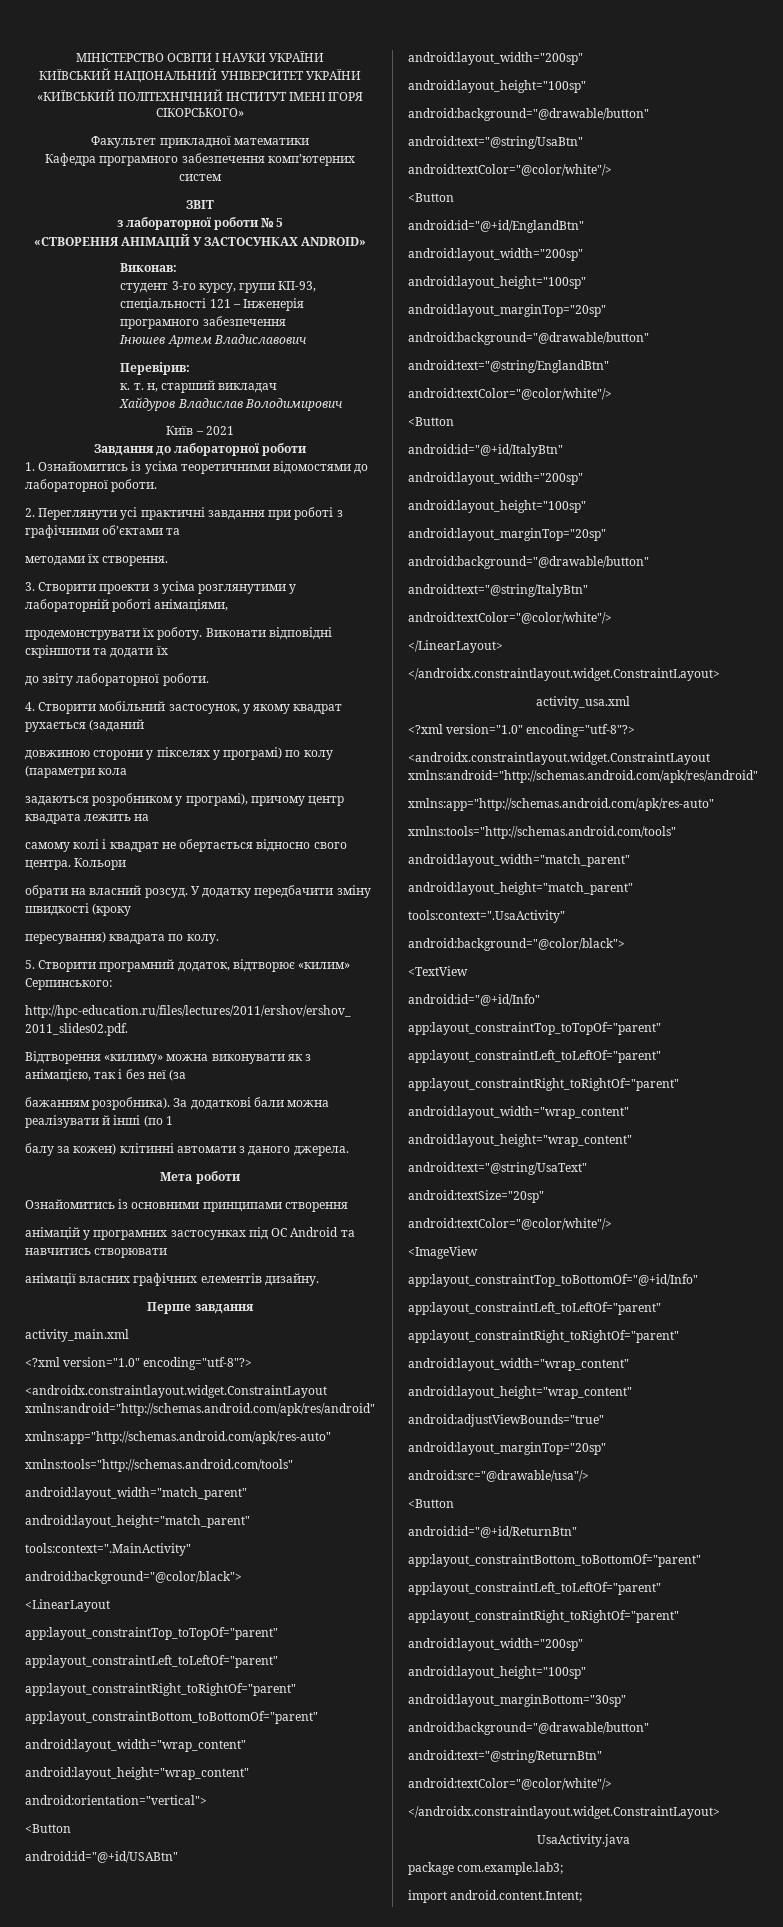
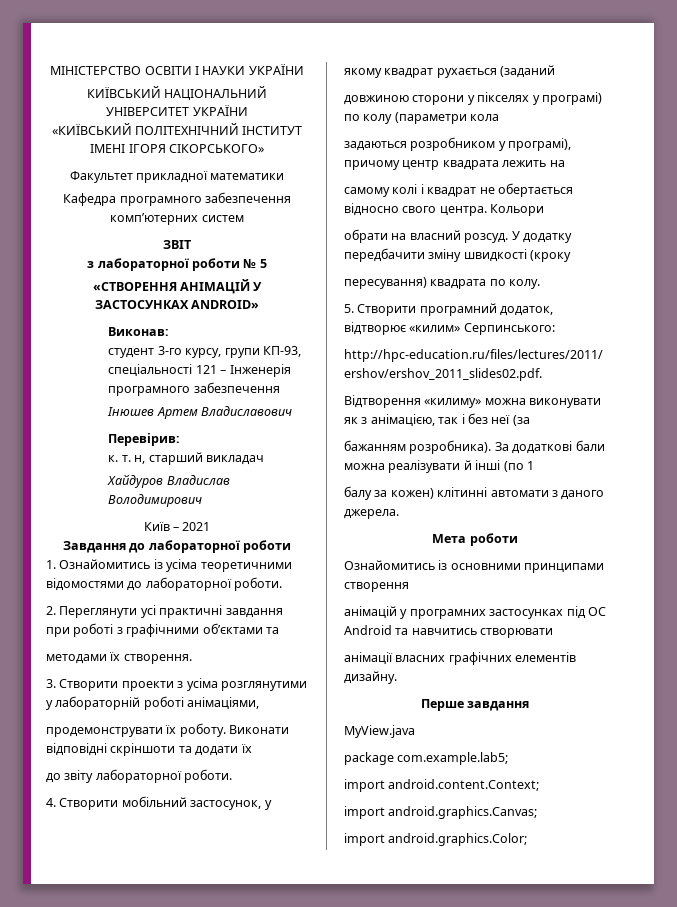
- activity_main.xml
- <?xml version="1.0" encoding="utf-8"?>
- <androidx.constraintlayout.widget.ConstraintLayout xmlns:android="http://schemas.android.com/apk/res/android"
- xmlns:app="http://schemas.android.com/apk/res-auto"
- xmlns:tools="http://schemas.android.com/tools"
- android:layout_width="match_parent"
- android:layout_height="match_parent"
- tools:context=".MainActivity"
- android:background="@color/black">
- <LinearLayout
- app:layout_constraintTop_toTopOf="parent"
- app:layout_constraintLeft_toLeftOf="parent"
- app:layout_constraintRight_toRightOf="parent"
- app:layout_constraintBottom_toBottomOf="parent"
- android:layout_width="wrap_content"
- android:layout_height="wrap_content"
- android:orientation="vertical">
- <Button
- android:id="@+id/USABtn"
- android:layout_width="200sp"
- android:layout_height="100sp"
- android:background="@drawable/button"
- android:text="@string/UsaBtn"
- android:textColor="@color/white"/>
- <Button
- android:id="@+id/EnglandBtn"
- android:layout_width="200sp"
- android:layout_height="100sp"
- android:layout_marginTop="20sp"
- android:background="@drawable/button"
- android:text="@string/EnglandBtn"
- android:textColor="@color/white"/>
- <Button
- android:id="@+id/ItalyBtn"
- android:layout_width="200sp"
- android:layout_height="100sp"
- android:layout_marginTop="20sp"
- android:background="@drawable/button"
- android:text="@string/ItalyBtn"
- android:textColor="@color/white"/>
- </LinearLayout>
- </androidx.constraintlayout.widget.ConstraintLayout>
- activity_usa.xml
- <?xml version="1.0" encoding="utf-8"?>
- <androidx.constraintlayout.widget.ConstraintLayout xmlns:android="http://schemas.android.com/apk/res/android"
- xmlns:app="http://schemas.android.com/apk/res-auto"
- xmlns:tools="http://schemas.android.com/tools"
- android:layout_width="match_parent"
- android:layout_height="match_parent"
- tools:context=".UsaActivity"
- android:background="@color/black">
- <TextView
- android:id="@+id/Info"
- app:layout_constraintTop_toTopOf="parent"
- app:layout_constraintLeft_toLeftOf="parent"
- app:layout_constraintRight_toRightOf="parent"
- android:layout_width="wrap_content"
- android:layout_height="wrap_content"
- android:text="@string/UsaText"
- android:textSize="20sp"
- android:textColor="@color/white"/>
- <ImageView
- app:layout_constraintTop_toBottomOf="@+id/Info"
- app:layout_constraintLeft_toLeftOf="parent"
- app:layout_constraintRight_toRightOf="parent"
- android:layout_width="wrap_content"
- android:layout_height="wrap_content"
- android:adjustViewBounds="true"
- android:layout_marginTop="20sp"
- android:src="@drawable/usa"/>
- <Button
- android:id="@+id/ReturnBtn"
- app:layout_constraintBottom_toBottomOf="parent"
- app:layout_constraintLeft_toLeftOf="parent"
- app:layout_constraintRight_toRightOf="parent"
- android:layout_width="200sp"
- android:layout_height="100sp"
- android:layout_marginBottom="30sp"
- android:background="@drawable/button"
- android:text="@string/ReturnBtn"
- android:textColor="@color/white"/>
- </androidx.constraintlayout.widget.ConstraintLayout>
- UsaActivity.java
+ MyView.java
- package com.example.lab3;
- import android.content.Intent;
+ package com.example.lab5;
+ import android.content.Context;
+ import android.graphics.Canvas;
+ import android.graphics.Color;

